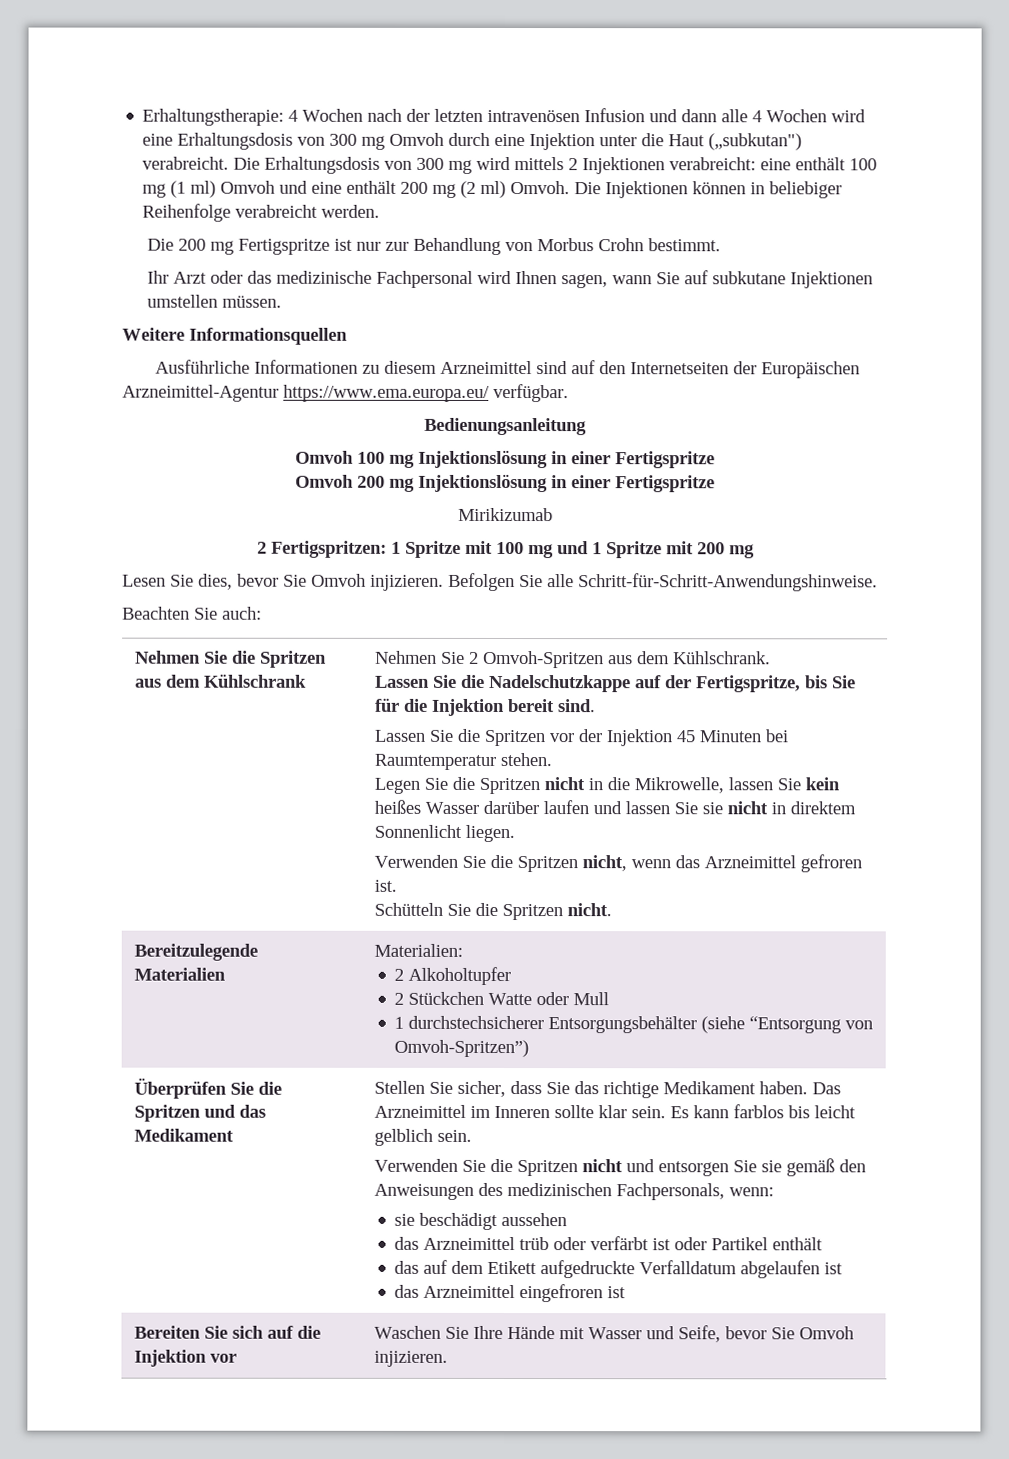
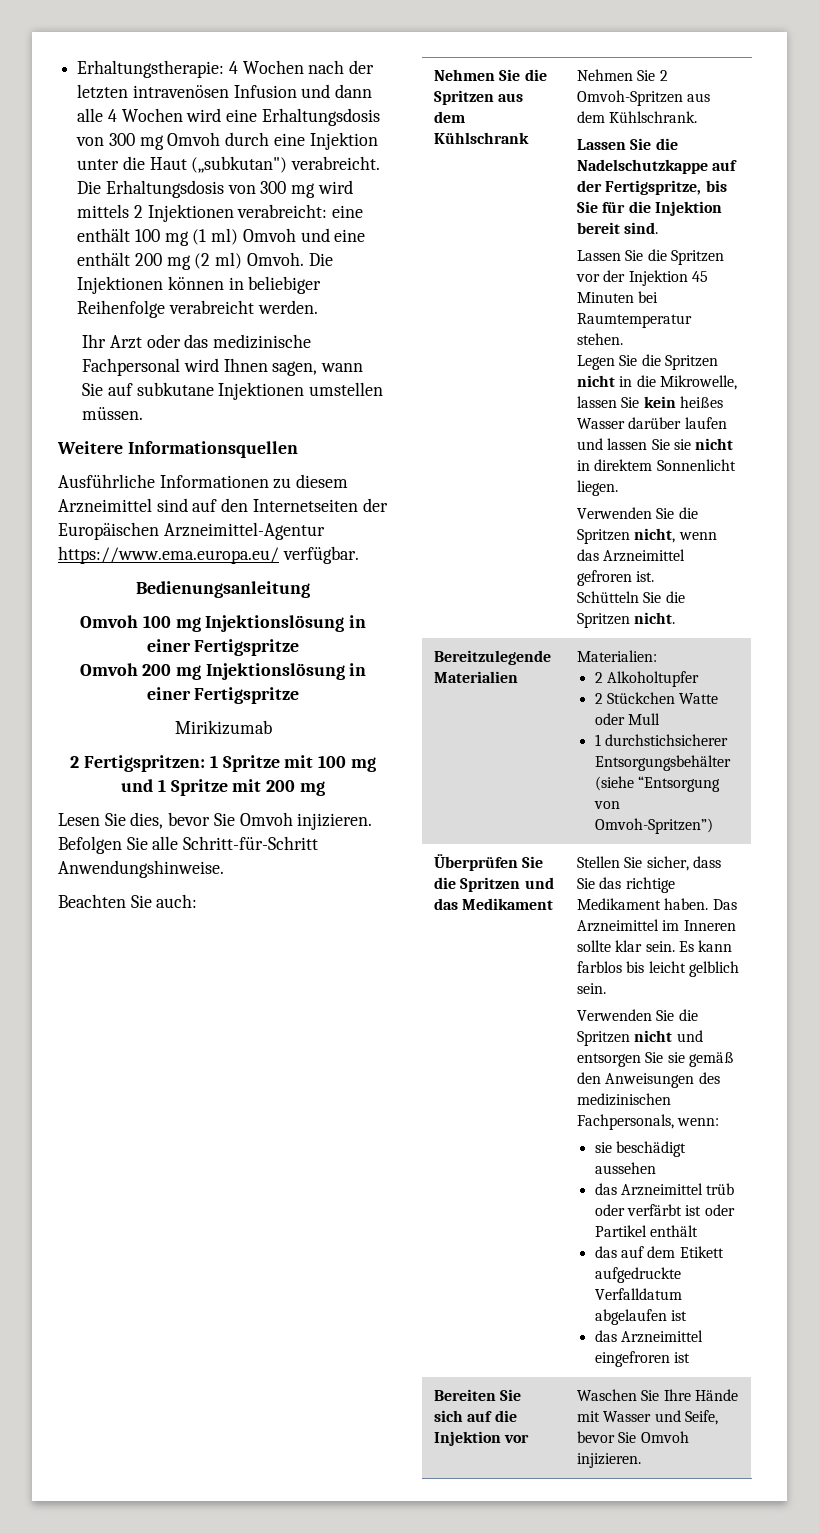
- Die 200 mg Fertigspritze ist nur zur Behandlung von Morbus Crohn bestimmt.
- Befolgen Sie alle Schritt-für-Schritt-Anwendungshinweise.
+ Befolgen Sie alle Schritt-für-Schritt Anwendungshinweise.
  Bereitzulegende Materialien | Materialien:
  2 Alkoholtupfer
  2 Stückchen Watte oder Mull
- 1 durchstechsicherer Entsorgungsbehälter (siehe “Entsorgung von Omvoh-Spritzen”)
+ 1 durchstichsicherer Entsorgungsbehälter (siehe “Entsorgung von Omvoh-Spritzen”)

